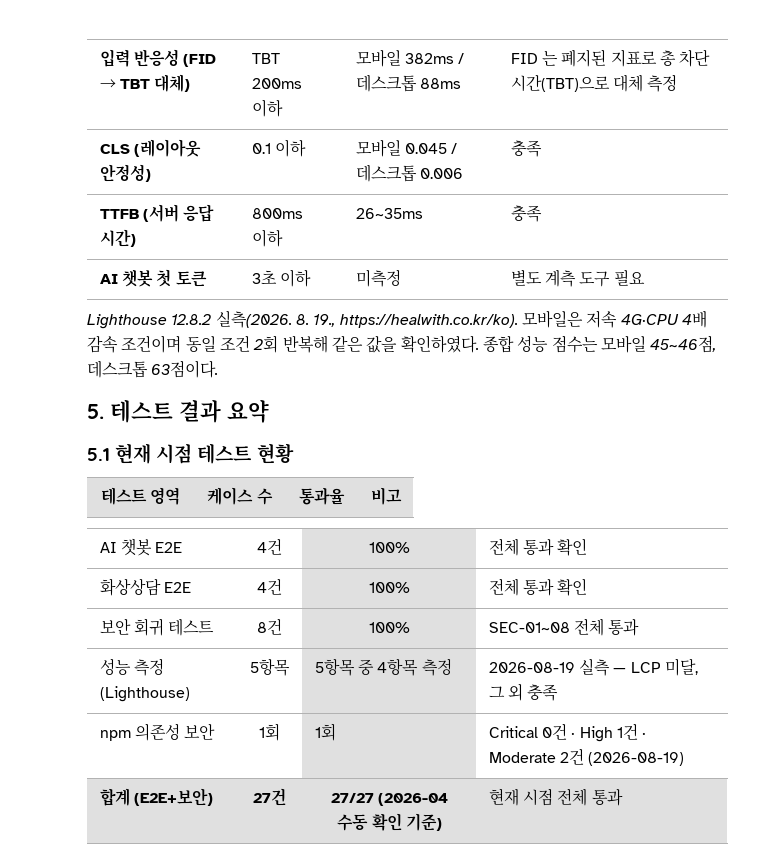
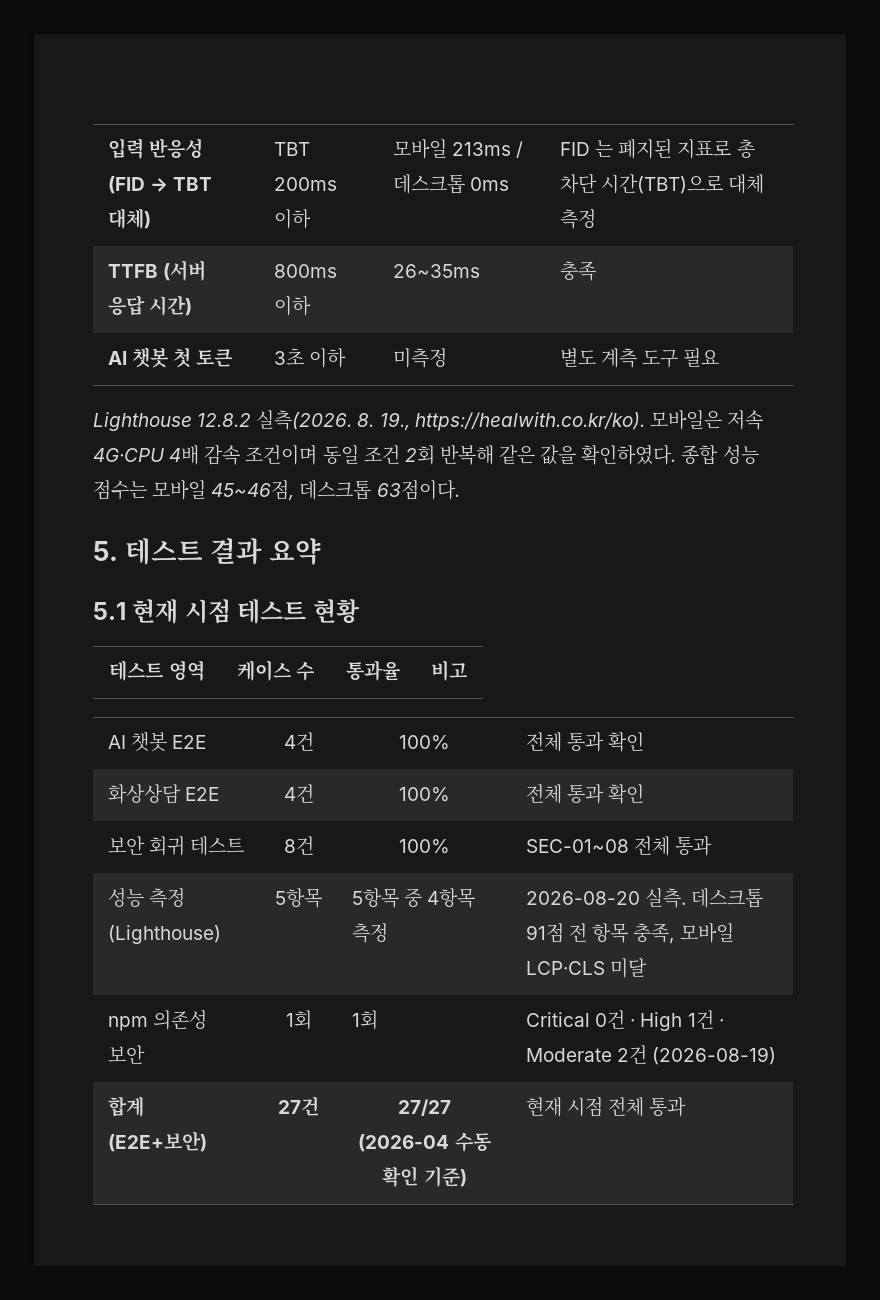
- 입력 반응성 (FID → TBT 대체) | TBT 200ms 이하 | 모바일 382ms / 데스크톱 88ms | FID 는 폐지된 지표로 총 차단 시간(TBT)으로 대체 측정
+ 입력 반응성 (FID → TBT 대체) | TBT 200ms 이하 | 모바일 213ms / 데스크톱 0ms | FID 는 폐지된 지표로 총 차단 시간(TBT)으로 대체 측정
- CLS (레이아웃 안정성) | 0.1 이하 | 모바일 0.045 / 데스크톱 0.006 | 충족
- 성능 측정 (Lighthouse) | 5항목 | 5항목 중 4항목 측정 | 2026-08-19 실측 — LCP 미달, 그 외 충족
+ 성능 측정 (Lighthouse) | 5항목 | 5항목 중 4항목 측정 | 2026-08-20 실측. 데스크톱 91점 전 항목 충족, 모바일 LCP·CLS 미달

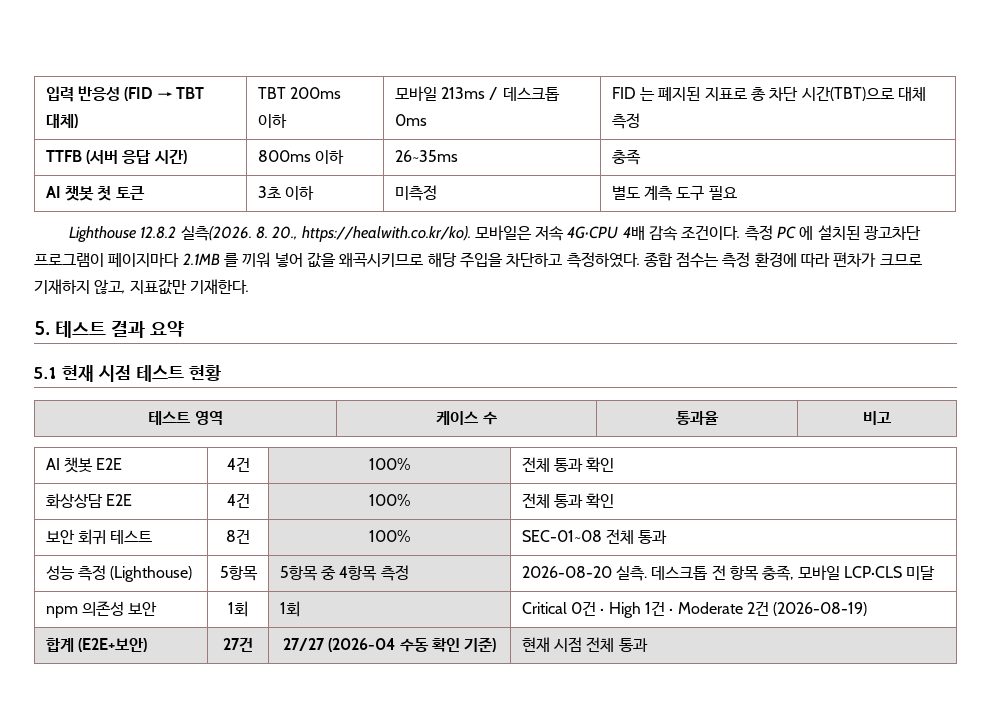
- 8. 19., https://healwith.co.kr/ko). 모바일은 저속 4G·CPU 4배 감속 조건이며 동일 조건 2회 반복해 같은 값을 확인하였다. 종합 성능 점수는 모바일 45~46점, 데스크톱 63점이다.
+ 8. 20., https://healwith.co.kr/ko). 모바일은 저속 4G·CPU 4배 감속 조건이다. 측정 PC 에 설치된 광고차단 프로그램이 페이지마다 2.1MB 를 끼워 넣어 값을 왜곡시키므로 해당 주입을 차단하고 측정하였다. 종합 점수는 측정 환경에 따라 편차가 크므로 기재하지 않고, 지표값만 기재한다.
- 성능 측정 (Lighthouse) | 5항목 | 5항목 중 4항목 측정 | 2026-08-20 실측. 데스크톱 91점 전 항목 충족, 모바일 LCP·CLS 미달
+ 성능 측정 (Lighthouse) | 5항목 | 5항목 중 4항목 측정 | 2026-08-20 실측. 데스크톱 전 항목 충족, 모바일 LCP·CLS 미달

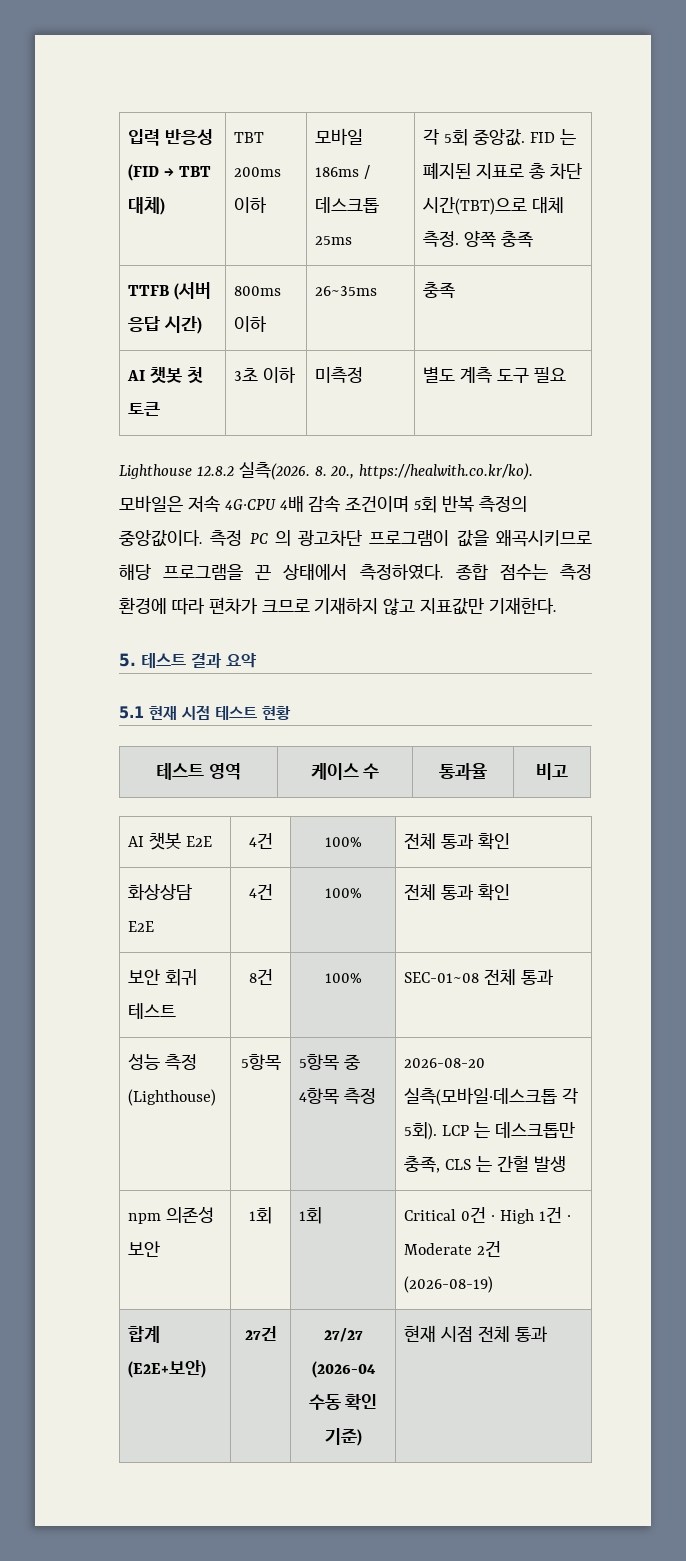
- 입력 반응성 (FID → TBT 대체) | TBT 200ms 이하 | 모바일 213ms / 데스크톱 0ms | FID 는 폐지된 지표로 총 차단 시간(TBT)으로 대체 측정
+ 입력 반응성 (FID → TBT 대체) | TBT 200ms 이하 | 모바일 186ms / 데스크톱 25ms | 각 5회 중앙값. FID 는 폐지된 지표로 총 차단 시간(TBT)으로 대체 측정. 양쪽 충족
- 8. 20., https://healwith.co.kr/ko). 모바일은 저속 4G·CPU 4배 감속 조건이다. 측정 PC 에 설치된 광고차단 프로그램이 페이지마다 2.1MB 를 끼워 넣어 값을 왜곡시키므로 해당 주입을 차단하고 측정하였다.
+ 8. 20., https://healwith.co.kr/ko). 모바일은 저속 4G·CPU 4배 감속 조건이며 5회 반복 측정의 중앙값이다. 측정 PC 의 광고차단 프로그램이 값을 왜곡시키므로 해당 프로그램을 끈 상태에서 측정하였다.
- 종합 점수는 측정 환경에 따라 편차가 크므로 기재하지 않고, 지표값만 기재한다.
+ 종합 점수는 측정 환경에 따라 편차가 크므로 기재하지 않고 지표값만 기재한다.
- 성능 측정 (Lighthouse) | 5항목 | 5항목 중 4항목 측정 | 2026-08-20 실측. 데스크톱 전 항목 충족, 모바일 LCP·CLS 미달
+ 성능 측정 (Lighthouse) | 5항목 | 5항목 중 4항목 측정 | 2026-08-20 실측(모바일·데스크톱 각 5회). LCP 는 데스크톱만 충족, CLS 는 간헐 발생

